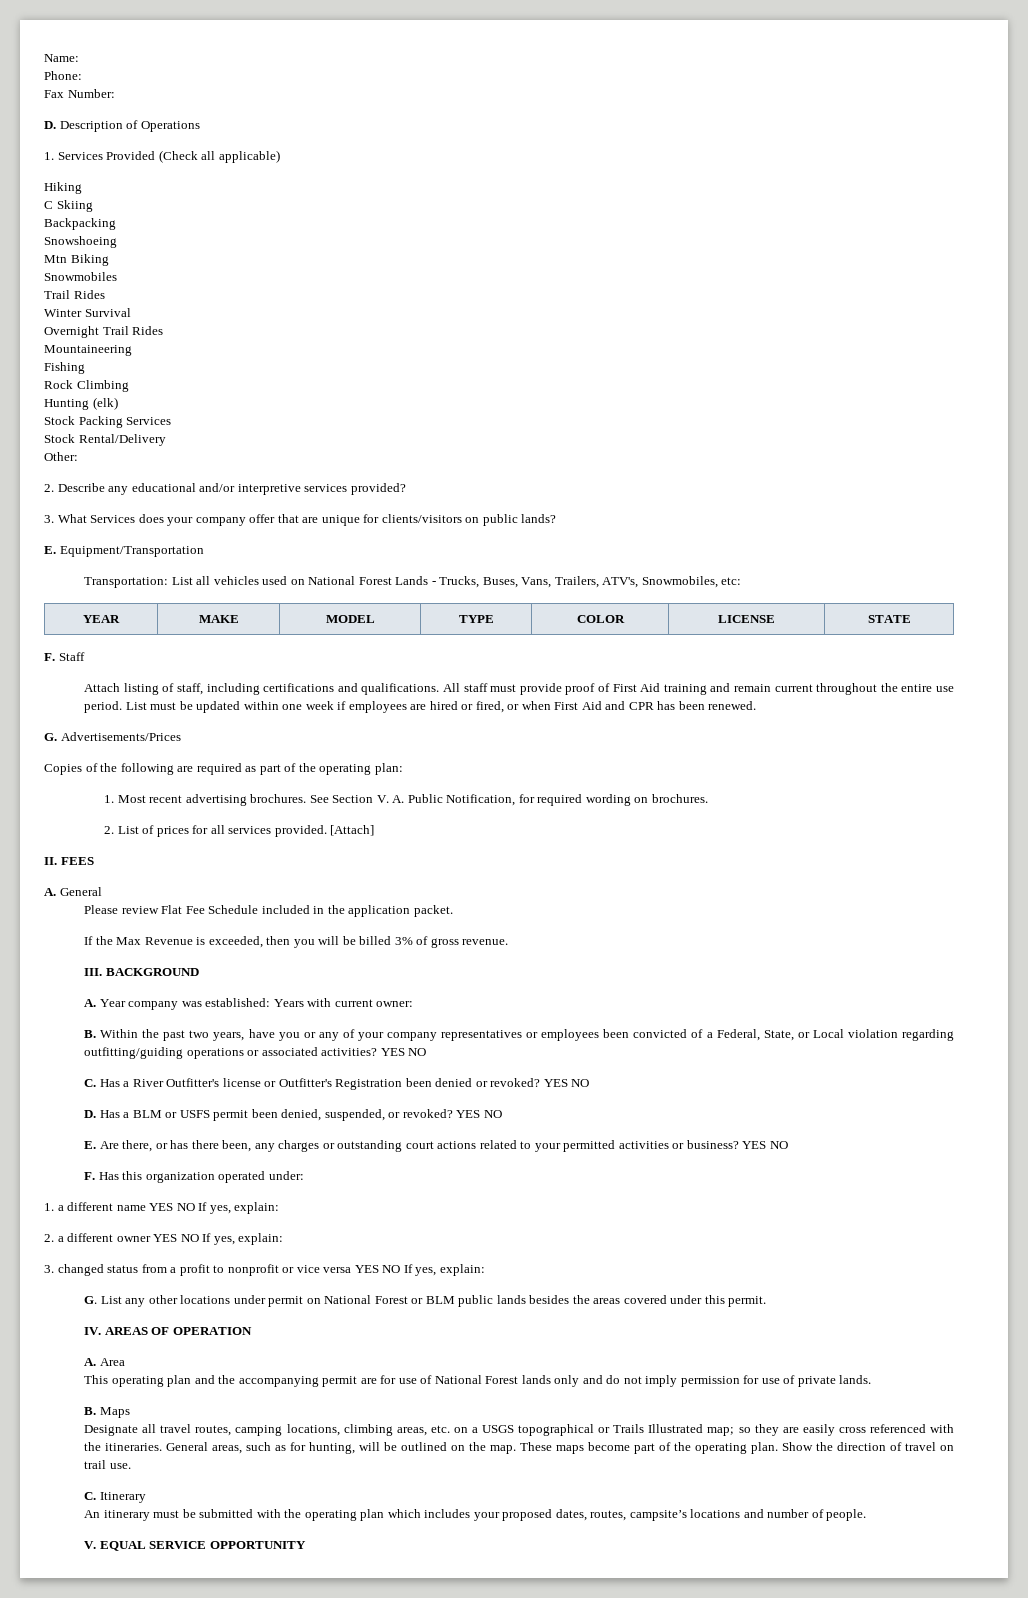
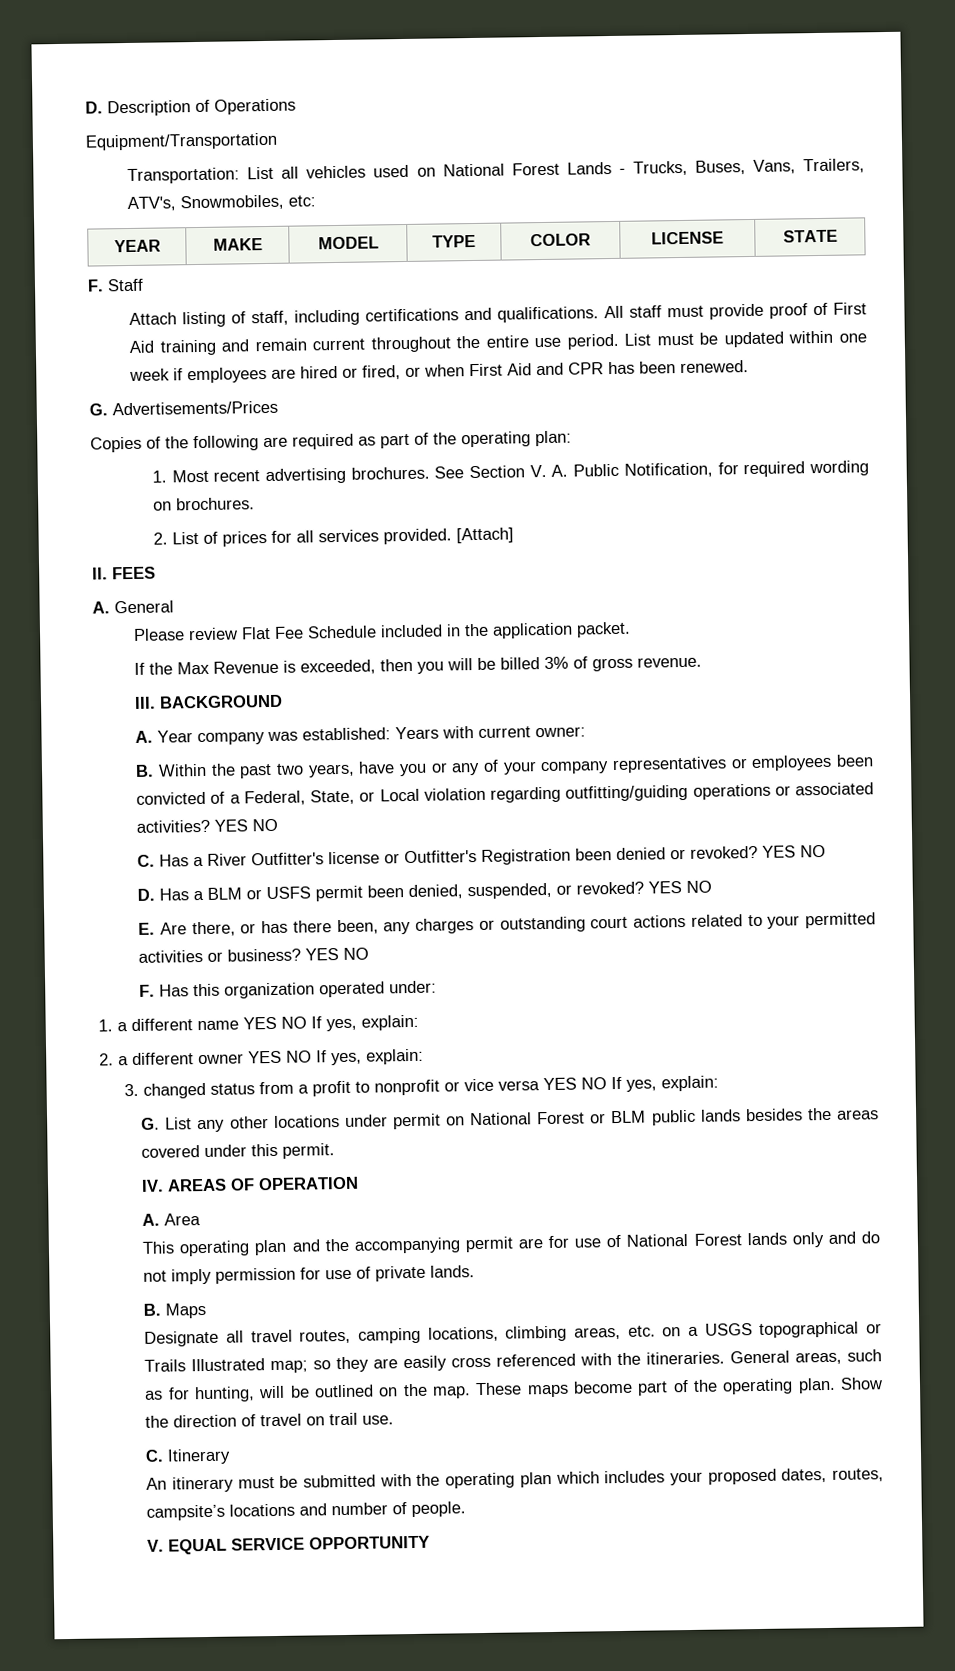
- Name:
- Phone:
- Fax Number:
- 1. Services Provided (Check all applicable)
- Hiking
- C Skiing
- Backpacking
- Snowshoeing
- Mtn Biking
- Snowmobiles
- Trail Rides
- Winter Survival
- Overnight Trail Rides
- Mountaineering
- Fishing
- Rock Climbing
- Hunting (elk)
- Stock Packing Services
- Stock Rental/Delivery
- Other:
- 2. Describe any educational and/or interpretive services provided?
- 3. What Services does your company offer that are unique for clients/visitors on public lands?
- E. Equipment/Transportation
+ Equipment/Transportation

